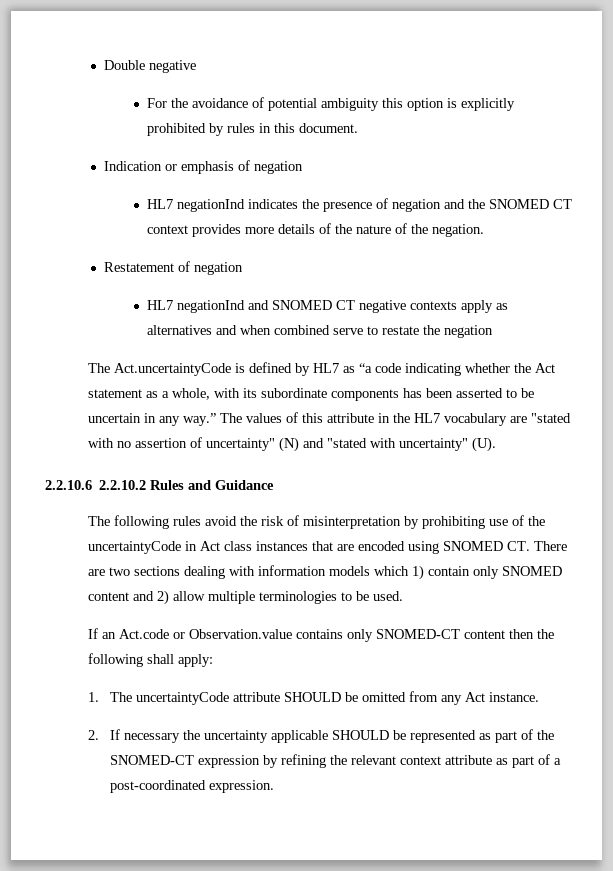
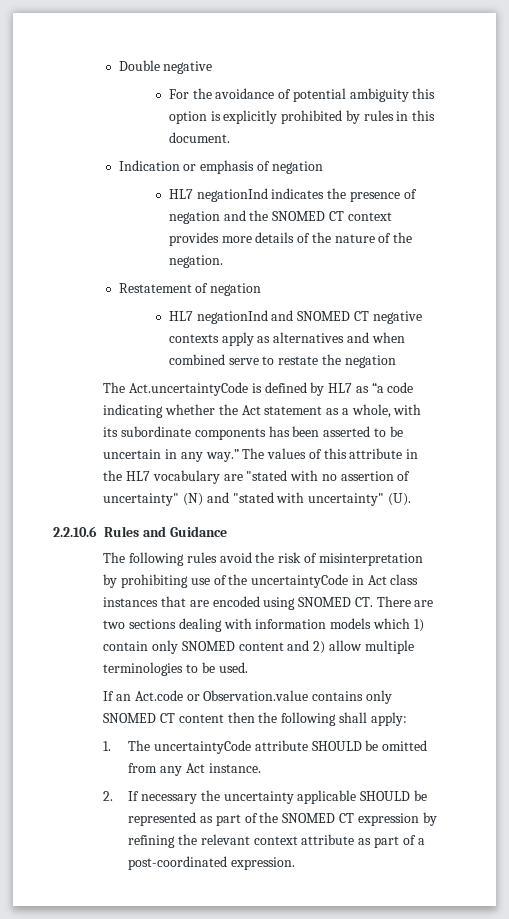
- 2.2.10.6 2.2.10.2 Rules and Guidance
+ 2.2.10.6 Rules and Guidance
- If an Act.code or Observation.value contains only SNOMED-CT content then the following shall apply:
+ If an Act.code or Observation.value contains only SNOMED CT content then the following shall apply:
- 2. If necessary the uncertainty applicable SHOULD be represented as part of the SNOMED-CT expression by refining the relevant context attribute as part of a post-coordinated expression.
+ 2. If necessary the uncertainty applicable SHOULD be represented as part of the SNOMED CT expression by refining the relevant context attribute as part of a post-coordinated expression.

